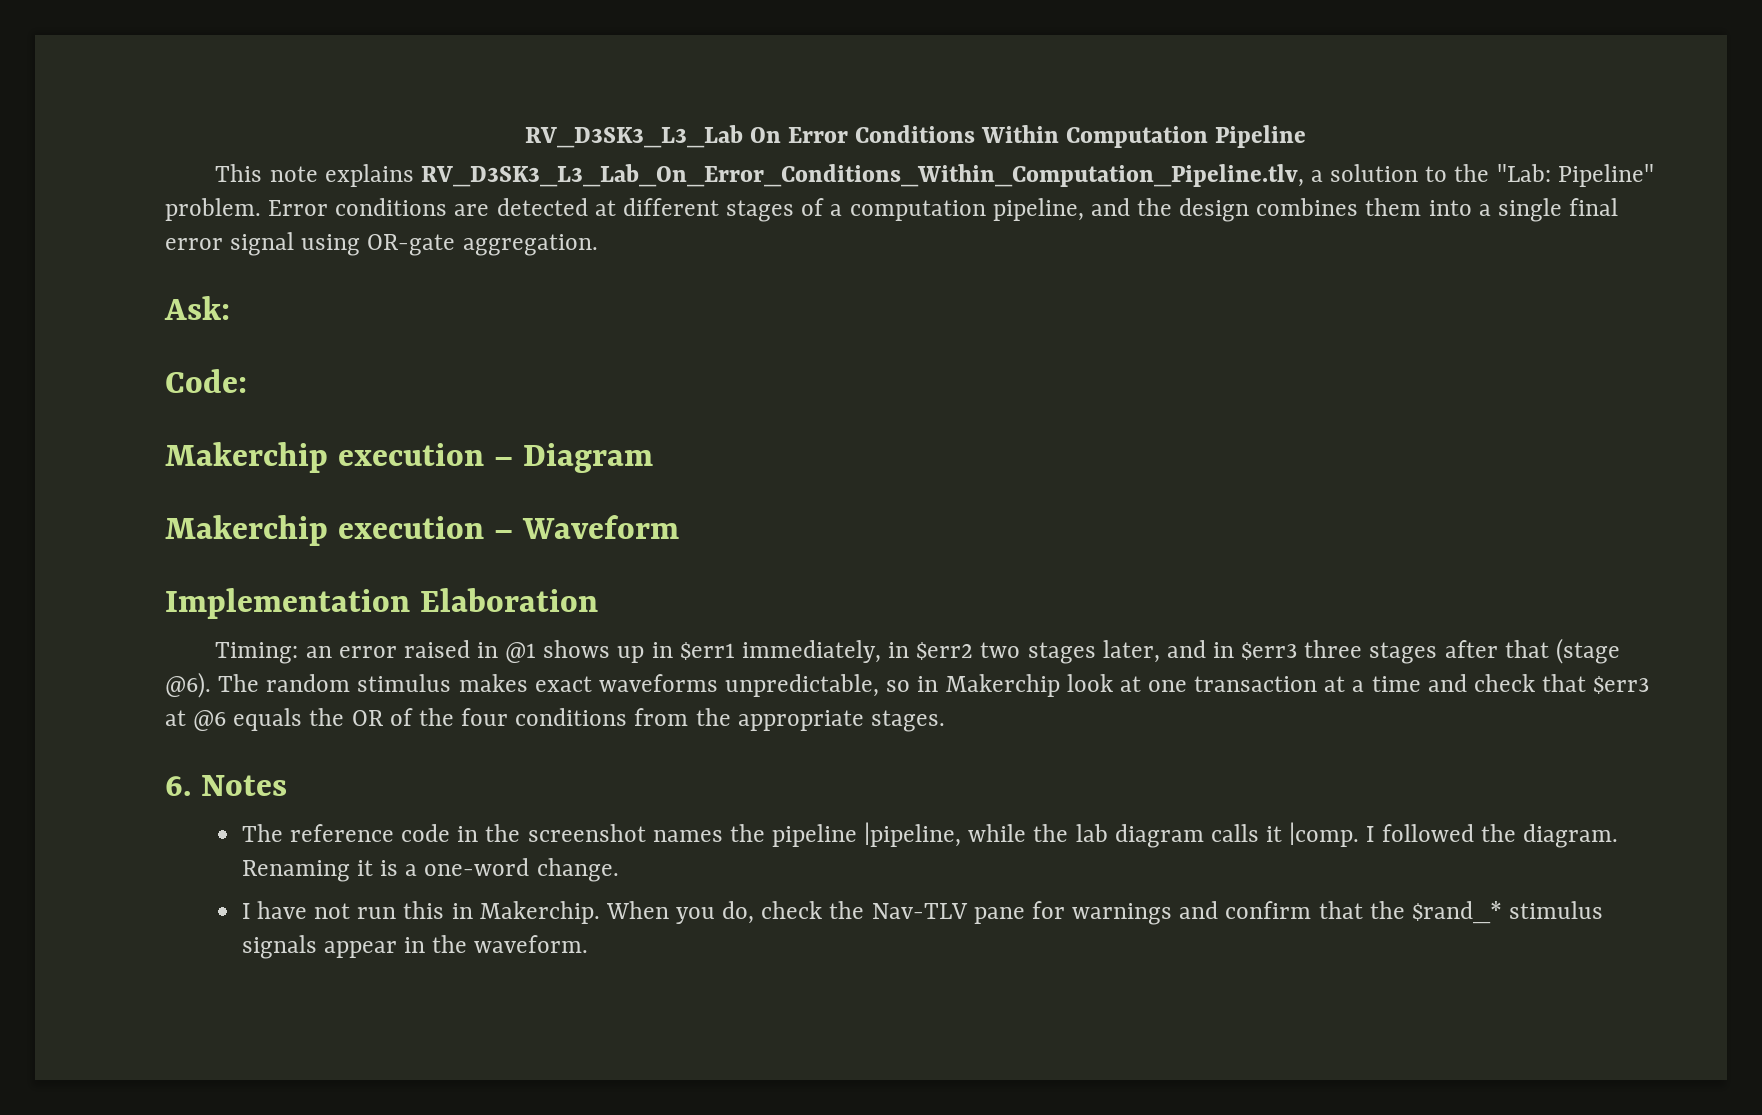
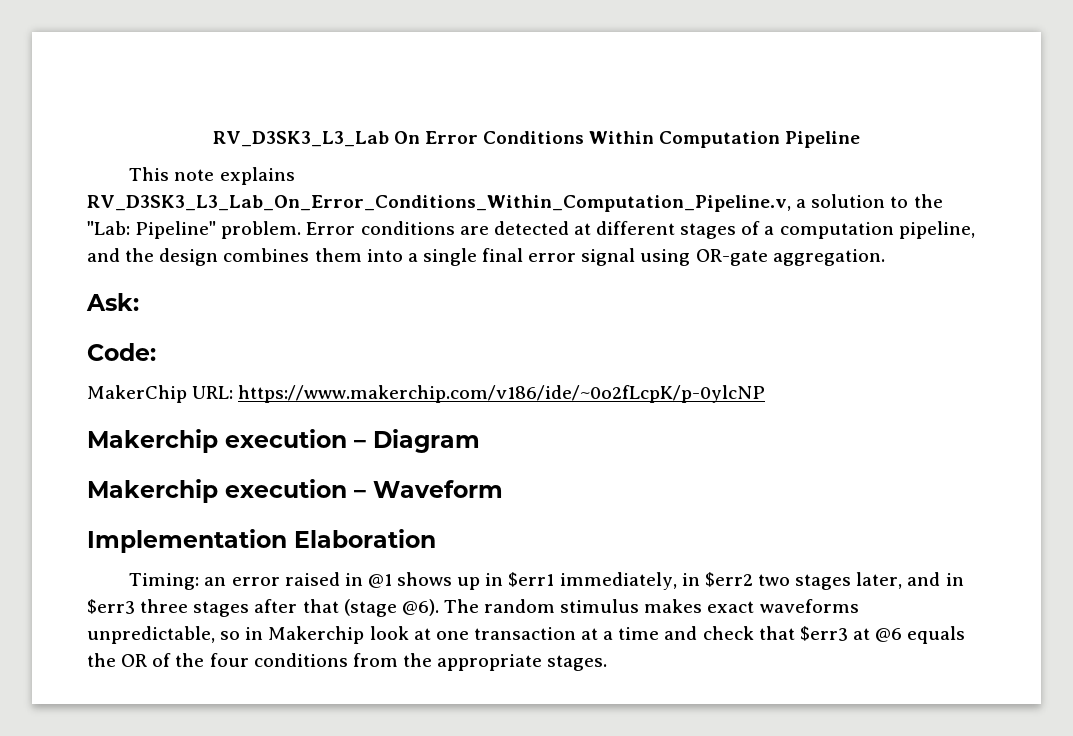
- This note explains RV_D3SK3_L3_Lab_On_Error_Conditions_Within_Computation_Pipeline.tlv, a solution to the "Lab: Pipeline" problem.
+ This note explains RV_D3SK3_L3_Lab_On_Error_Conditions_Within_Computation_Pipeline.v, a solution to the "Lab: Pipeline" problem.
+ MakerChip URL: https://www.makerchip.com/v186/ide/~0o2fLcpK/p-0ylcNP
- 6. Notes
- The reference code in the screenshot names the pipeline |pipeline, while the lab diagram calls it |comp. I followed the diagram. Renaming it is a one-word change.
- I have not run this in Makerchip. When you do, check the Nav-TLV pane for warnings and confirm that the $rand_* stimulus signals appear in the waveform.

